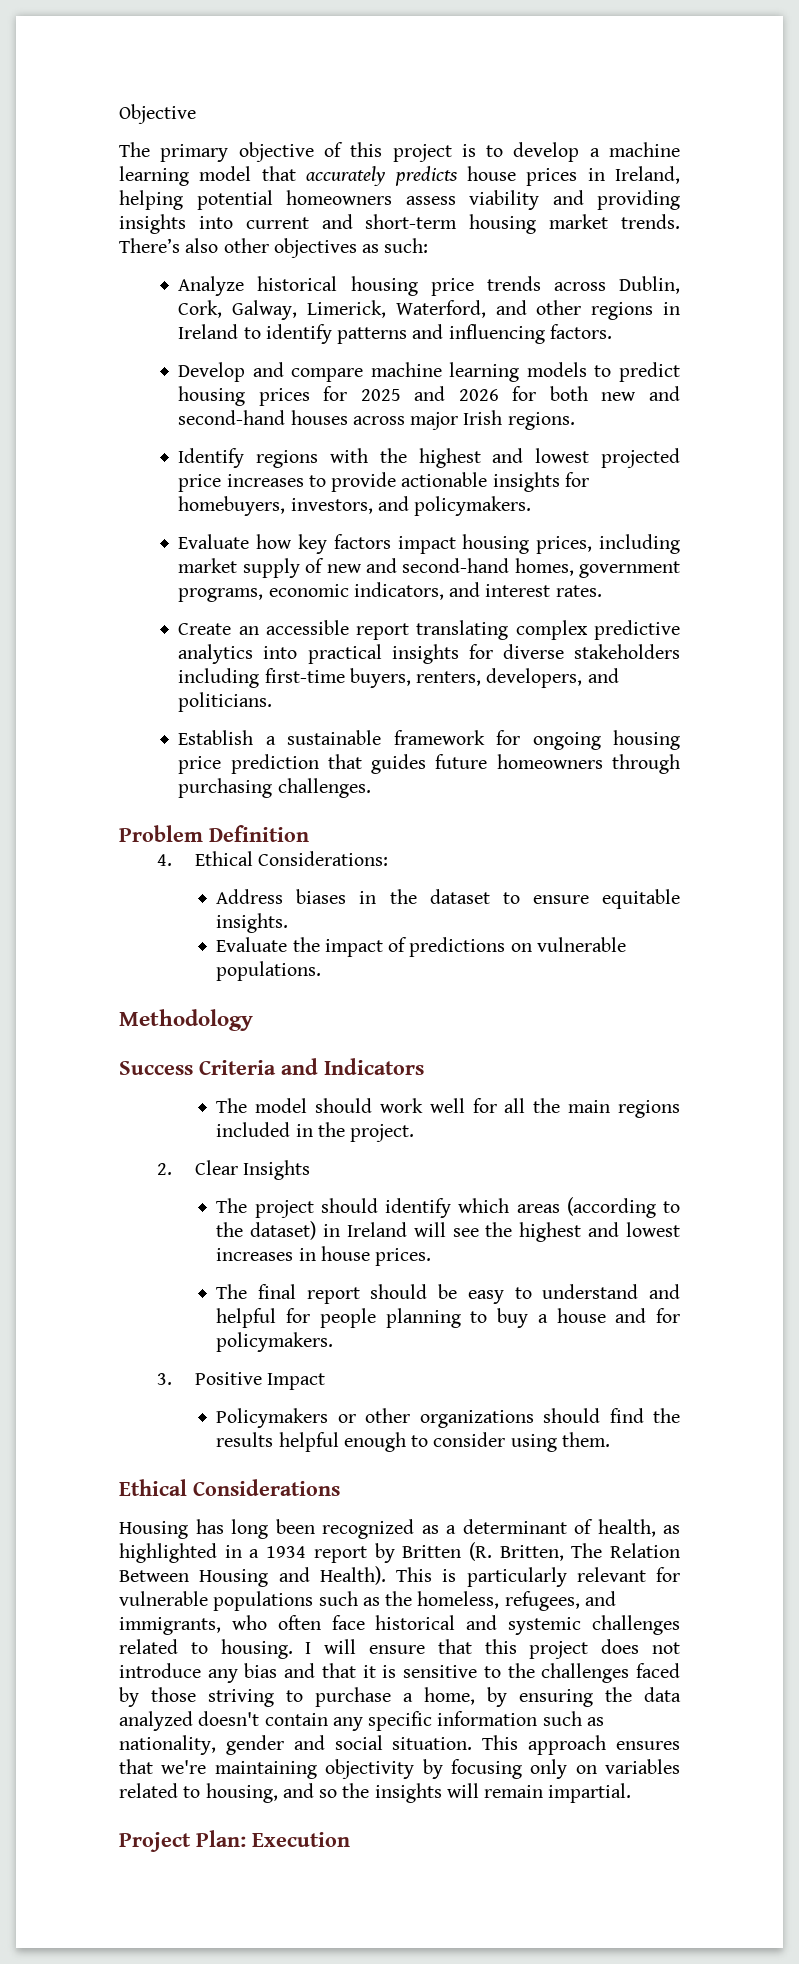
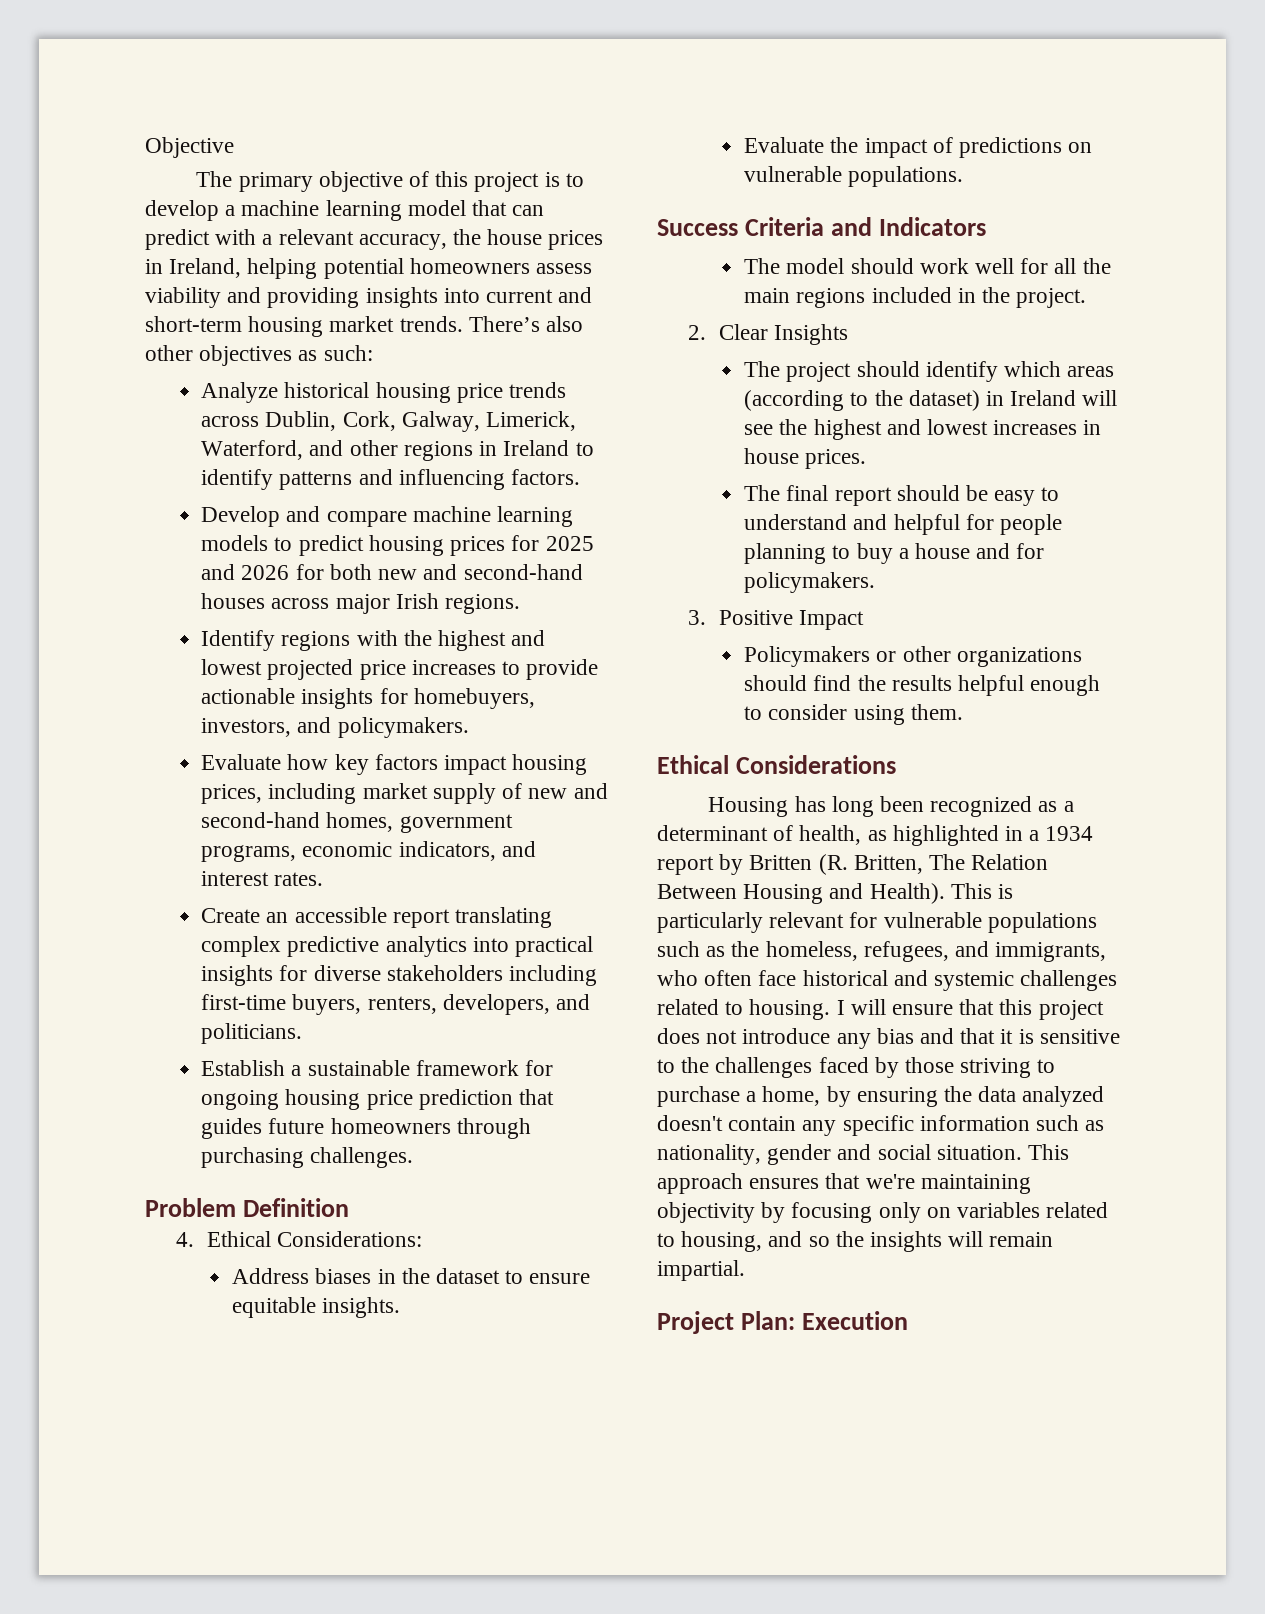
- The primary objective of this project is to develop a machine learning model that accurately predicts house prices in Ireland, helping potential homeowners assess viability and providing insights into current and short-term housing market trends.
+ The primary objective of this project is to develop a machine learning model that can predict with a relevant accuracy, the house prices in Ireland, helping potential homeowners assess viability and providing insights into current and short-term housing market trends.
- Methodology

